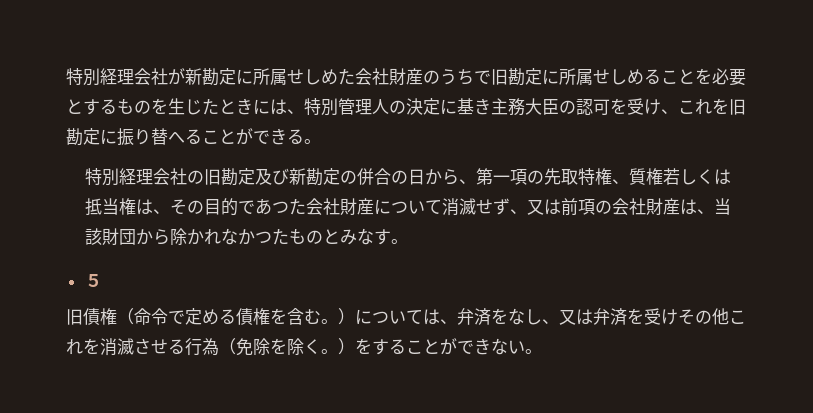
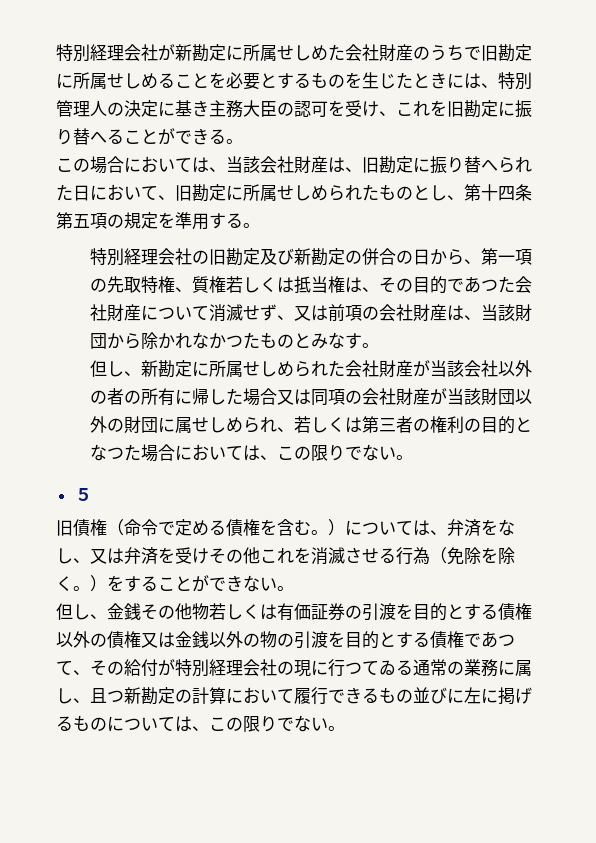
+ この場合においては、当該会社財産は、旧勘定に振り替へられた日において、旧勘定に所属せしめられたものとし、第十四条第五項の規定を準用する。
+ 但し、新勘定に所属せしめられた会社財産が当該会社以外の者の所有に帰した場合又は同項の会社財産が当該財団以外の財団に属せしめられ、若しくは第三者の権利の目的となつた場合においては、この限りでない。
+ 但し、金銭その他物若しくは有価証券の引渡を目的とする債権以外の債権又は金銭以外の物の引渡を目的とする債権であつて、その給付が特別経理会社の現に行つてゐる通常の業務に属し、且つ新勘定の計算において履行できるもの並びに左に掲げるものについては、この限りでない。

